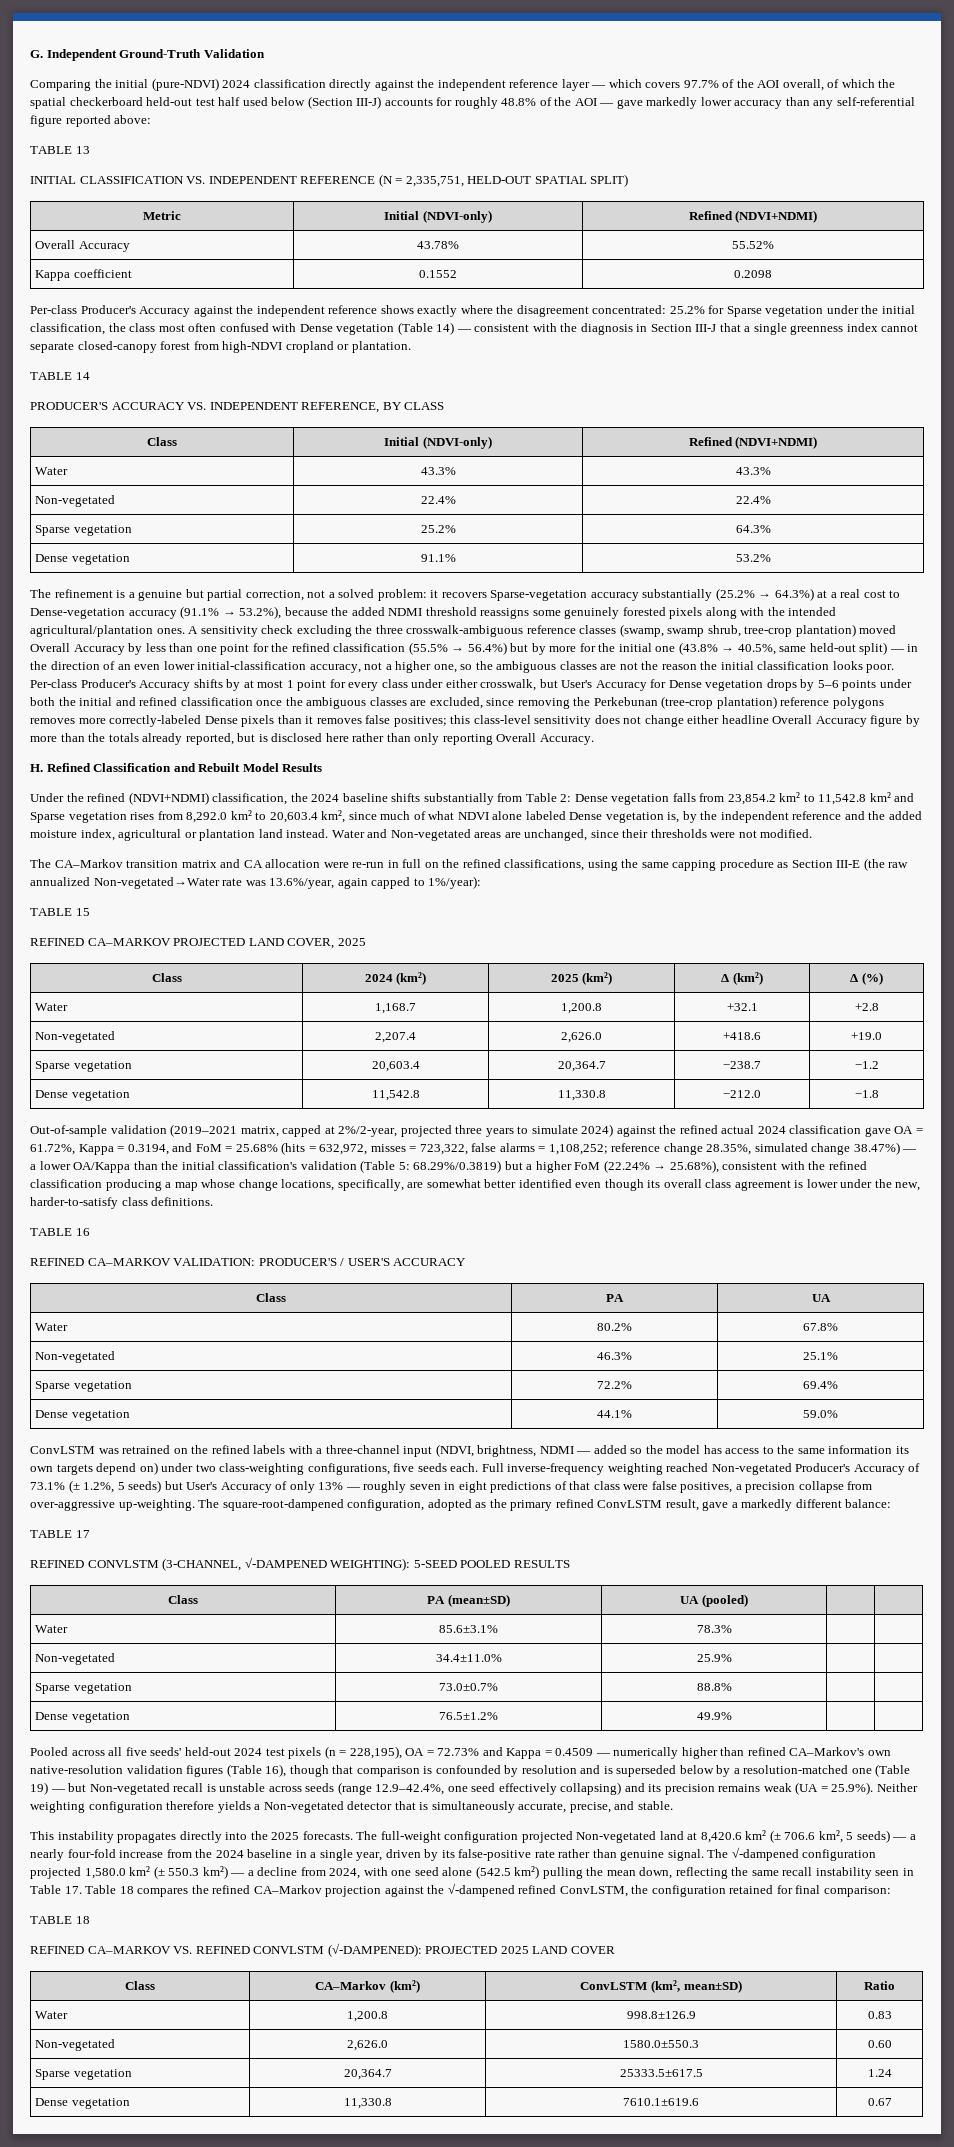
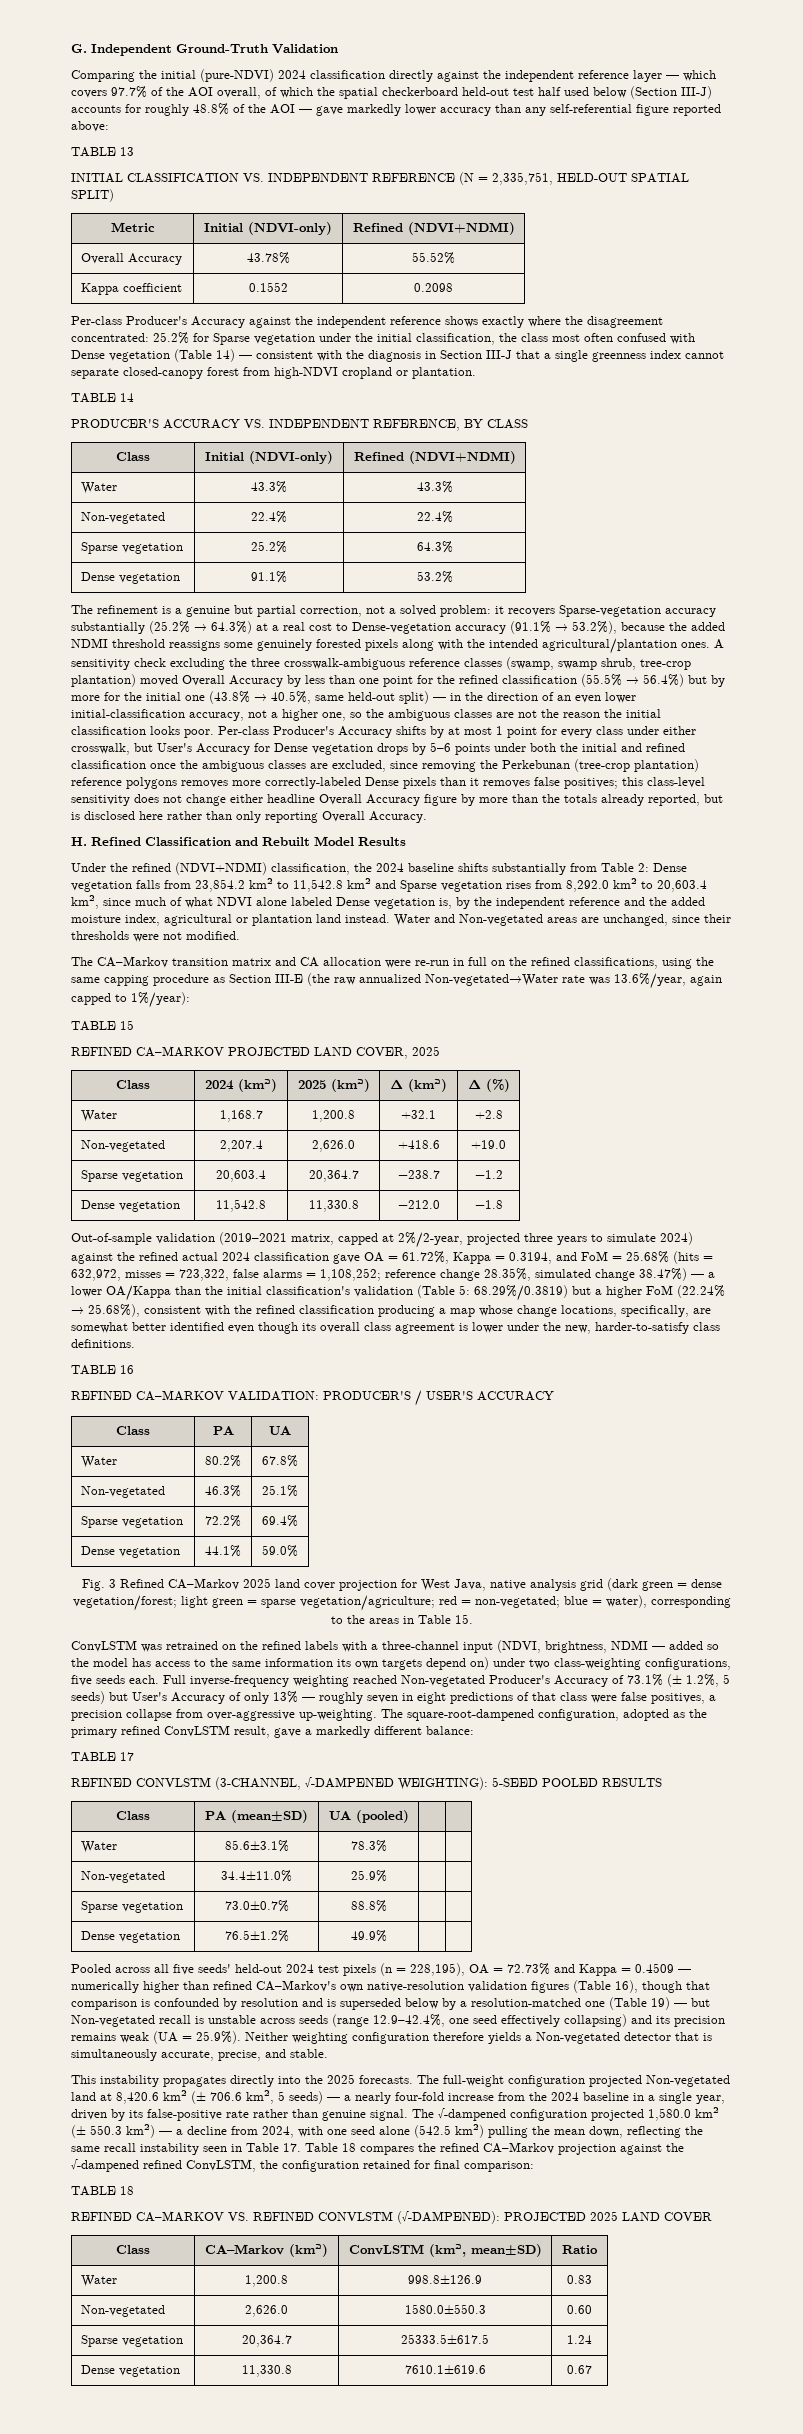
+ Fig. 3 Refined CA–Markov 2025 land cover projection for West Java, native analysis grid (dark green = dense vegetation/forest; light green = sparse vegetation/agriculture; red = non-vegetated; blue = water), corresponding to the areas in Table 15.

